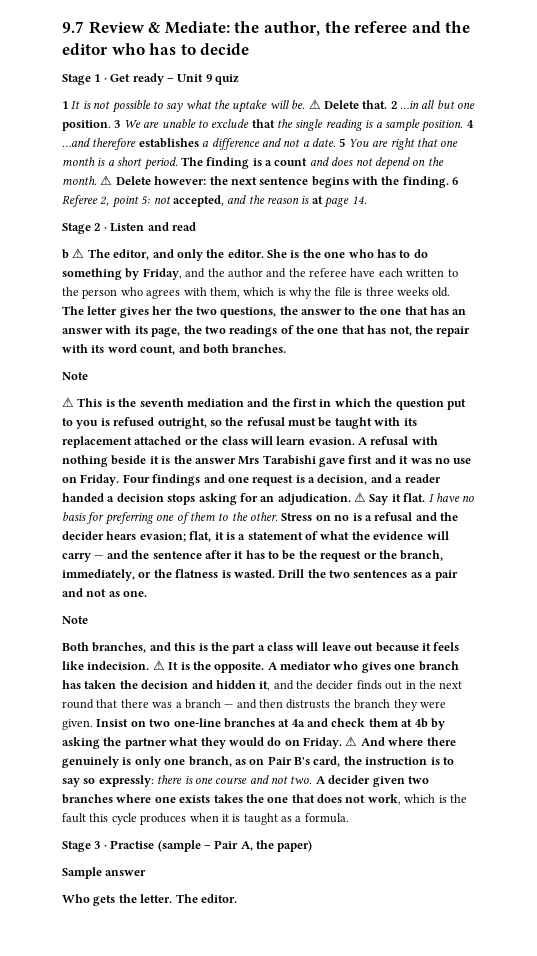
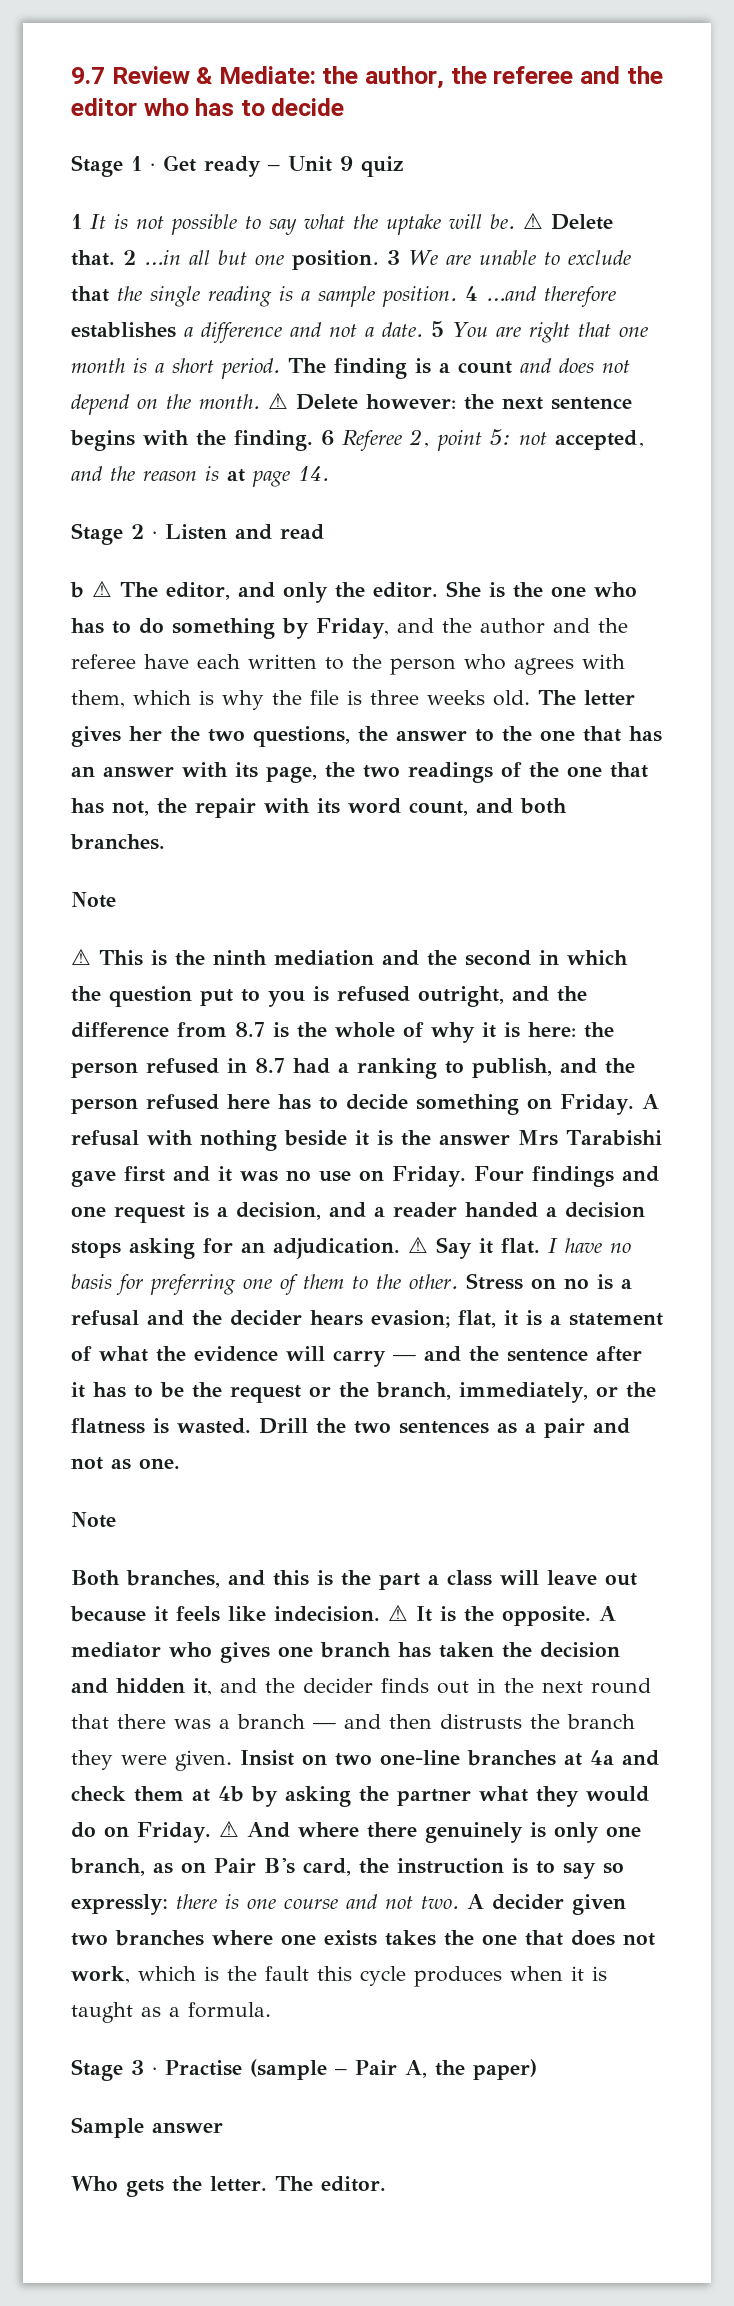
- ⚠ This is the seventh mediation and the first in which the question put to you is refused outright, so the refusal must be taught with its replacement attached or the class will learn evasion.
+ ⚠ This is the ninth mediation and the second in which the question put to you is refused outright, and the difference from 8.7 is the whole of why it is here: the person refused in 8.7 had a ranking to publish, and the person refused here has to decide something on Friday.

